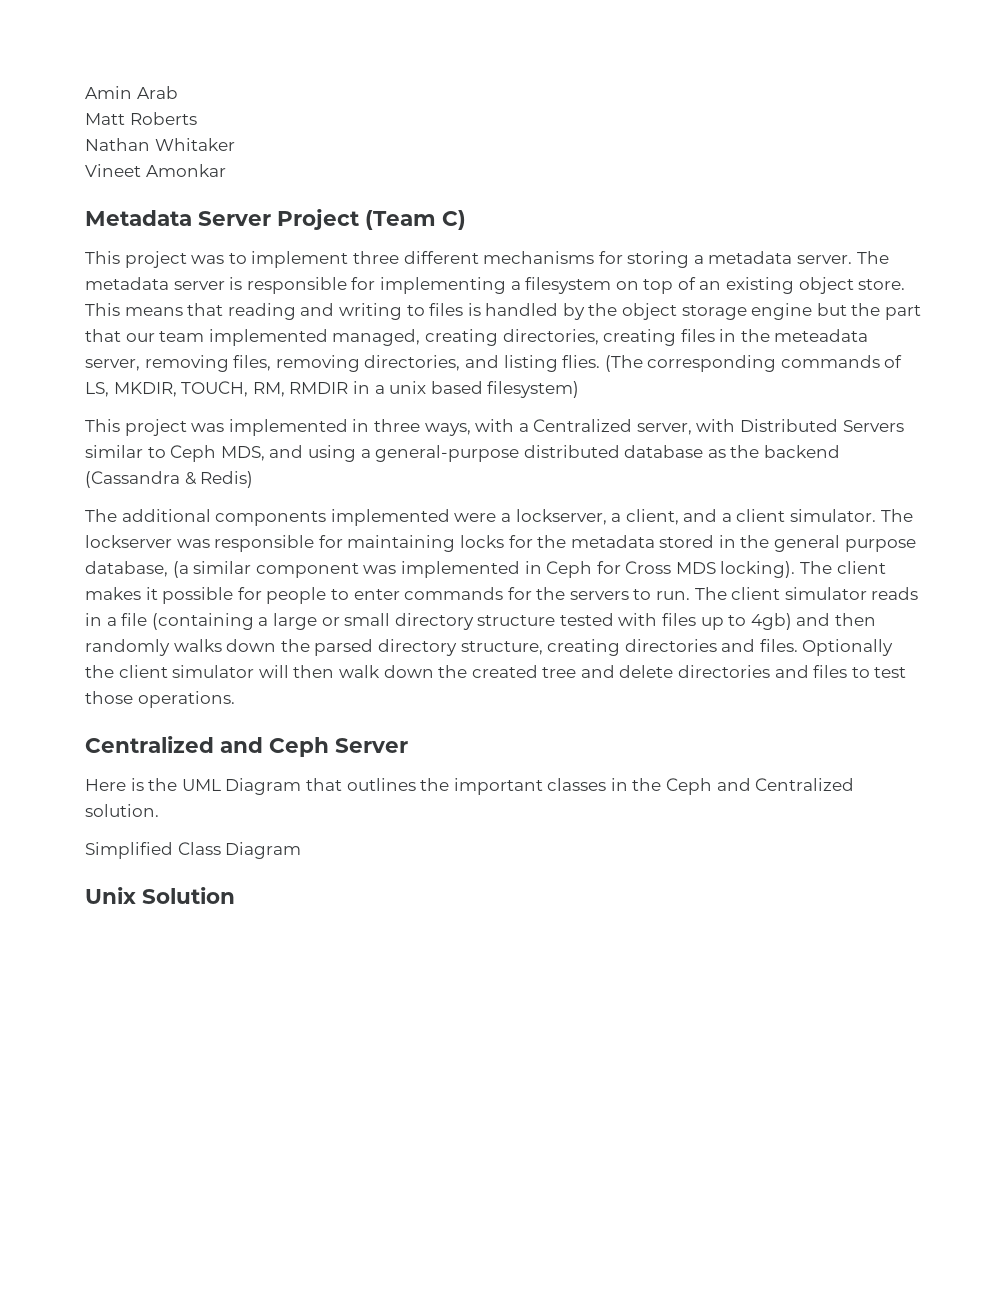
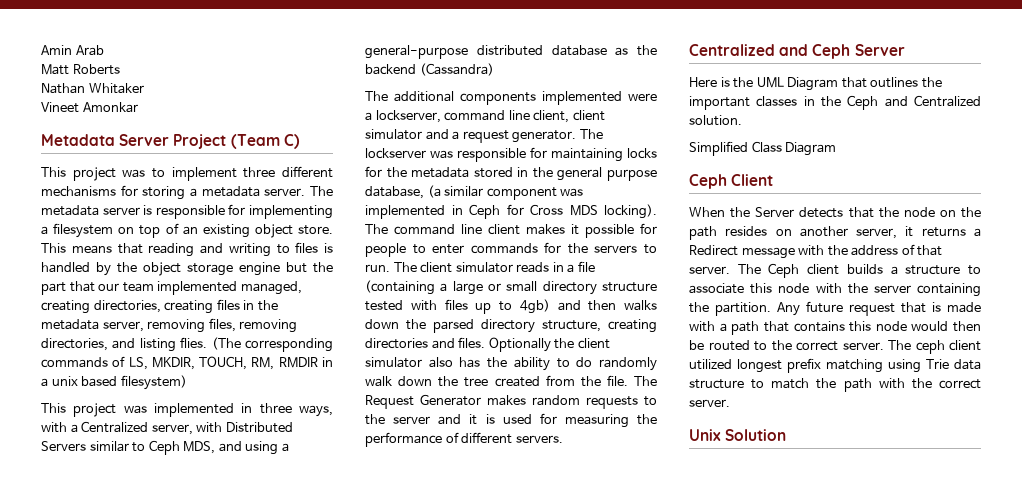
- This means that reading and writing to files is handled by the object storage engine but the part that our team implemented managed, creating directories, creating files in the meteadata server, removing files, removing directories, and listing flies.
+ This means that reading and writing to files is handled by the object storage engine but the part that our team implemented managed, creating directories, creating files in the metadata server, removing files, removing directories, and listing flies.
- This project was implemented in three ways, with a Centralized server, with Distributed Servers similar to Ceph MDS, and using a general-purpose distributed database as the backend (Cassandra & Redis)
+ This project was implemented in three ways, with a Centralized server, with Distributed Servers similar to Ceph MDS, and using a general-purpose distributed database as the backend (Cassandra)
- The additional components implemented were a lockserver, a client, and a client simulator.
+ The additional components implemented were a lockserver, command line client, client simulator and a request generator.
- The client makes it possible for people to enter commands for the servers to run.
+ The command line client makes it possible for people to enter commands for the servers to run.
- The client simulator reads in a file (containing a large or small directory structure tested with files up to 4gb) and then randomly walks down the parsed directory structure, creating directories and files.
+ The client simulator reads in a file (containing a large or small directory structure tested with files up to 4gb) and then walks down the parsed directory structure, creating directories and files.
- Optionally the client simulator will then walk down the created tree and delete directories and files to test those operations.
+ Optionally the client simulator also has the ability to do randomly walk down the tree created from the file. The Request Generator makes random requests to the server and it is used for measuring the performance of different servers.
+ Ceph Client
+ When the Server detects that the node on the path resides on another server, it returns a Redirect message with the address of that server. The Ceph client builds a structure to associate this node with the server containing the partition. Any future request that is made with a path that contains this node would then be routed to the correct server. The ceph client utilized longest prefix matching using Trie data structure to match the path with the correct server.

